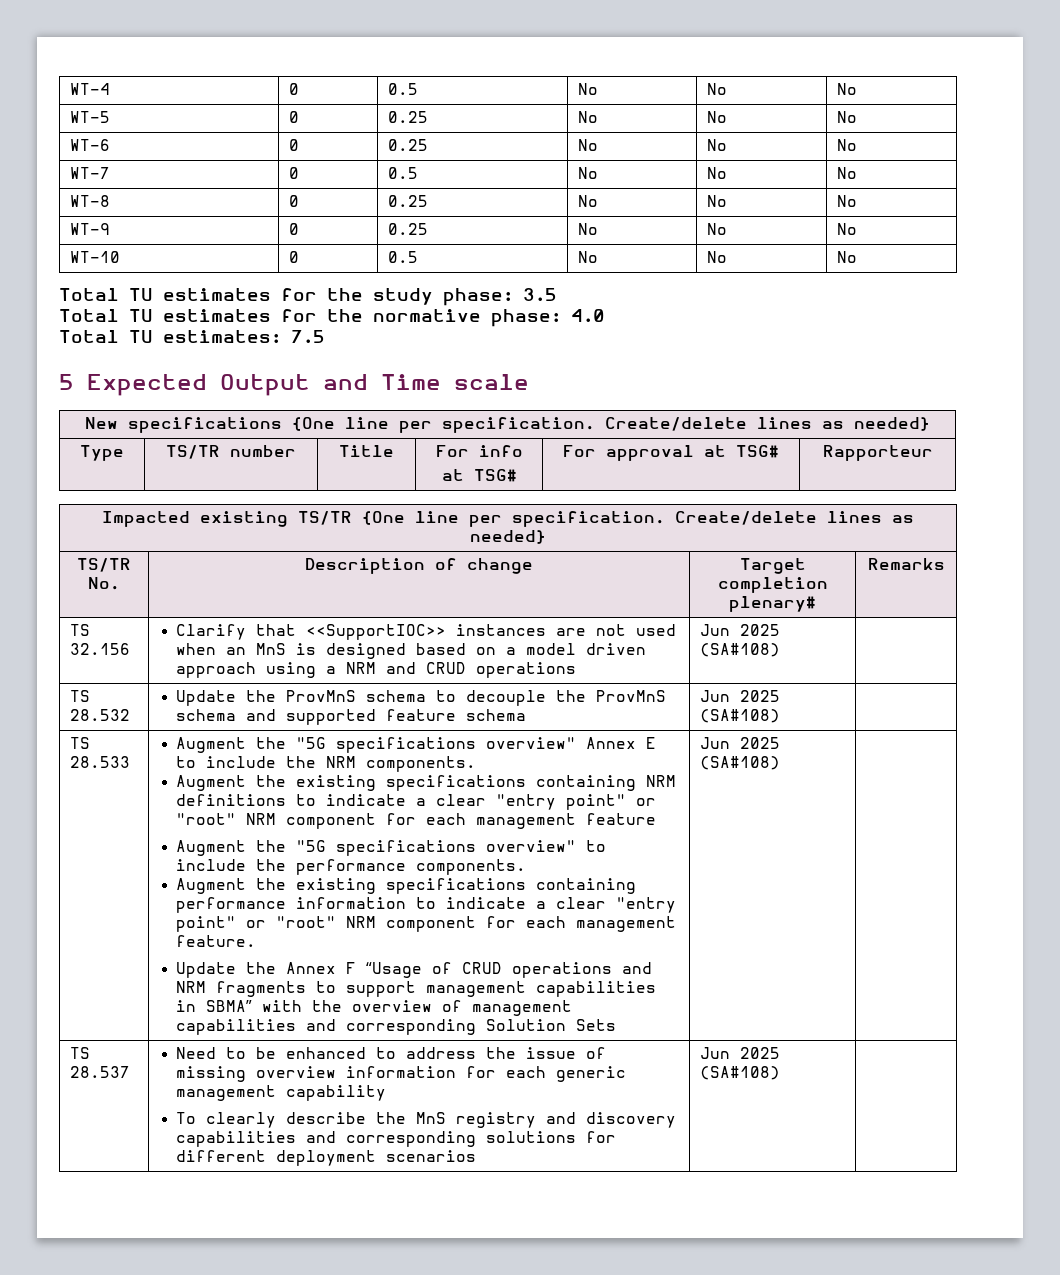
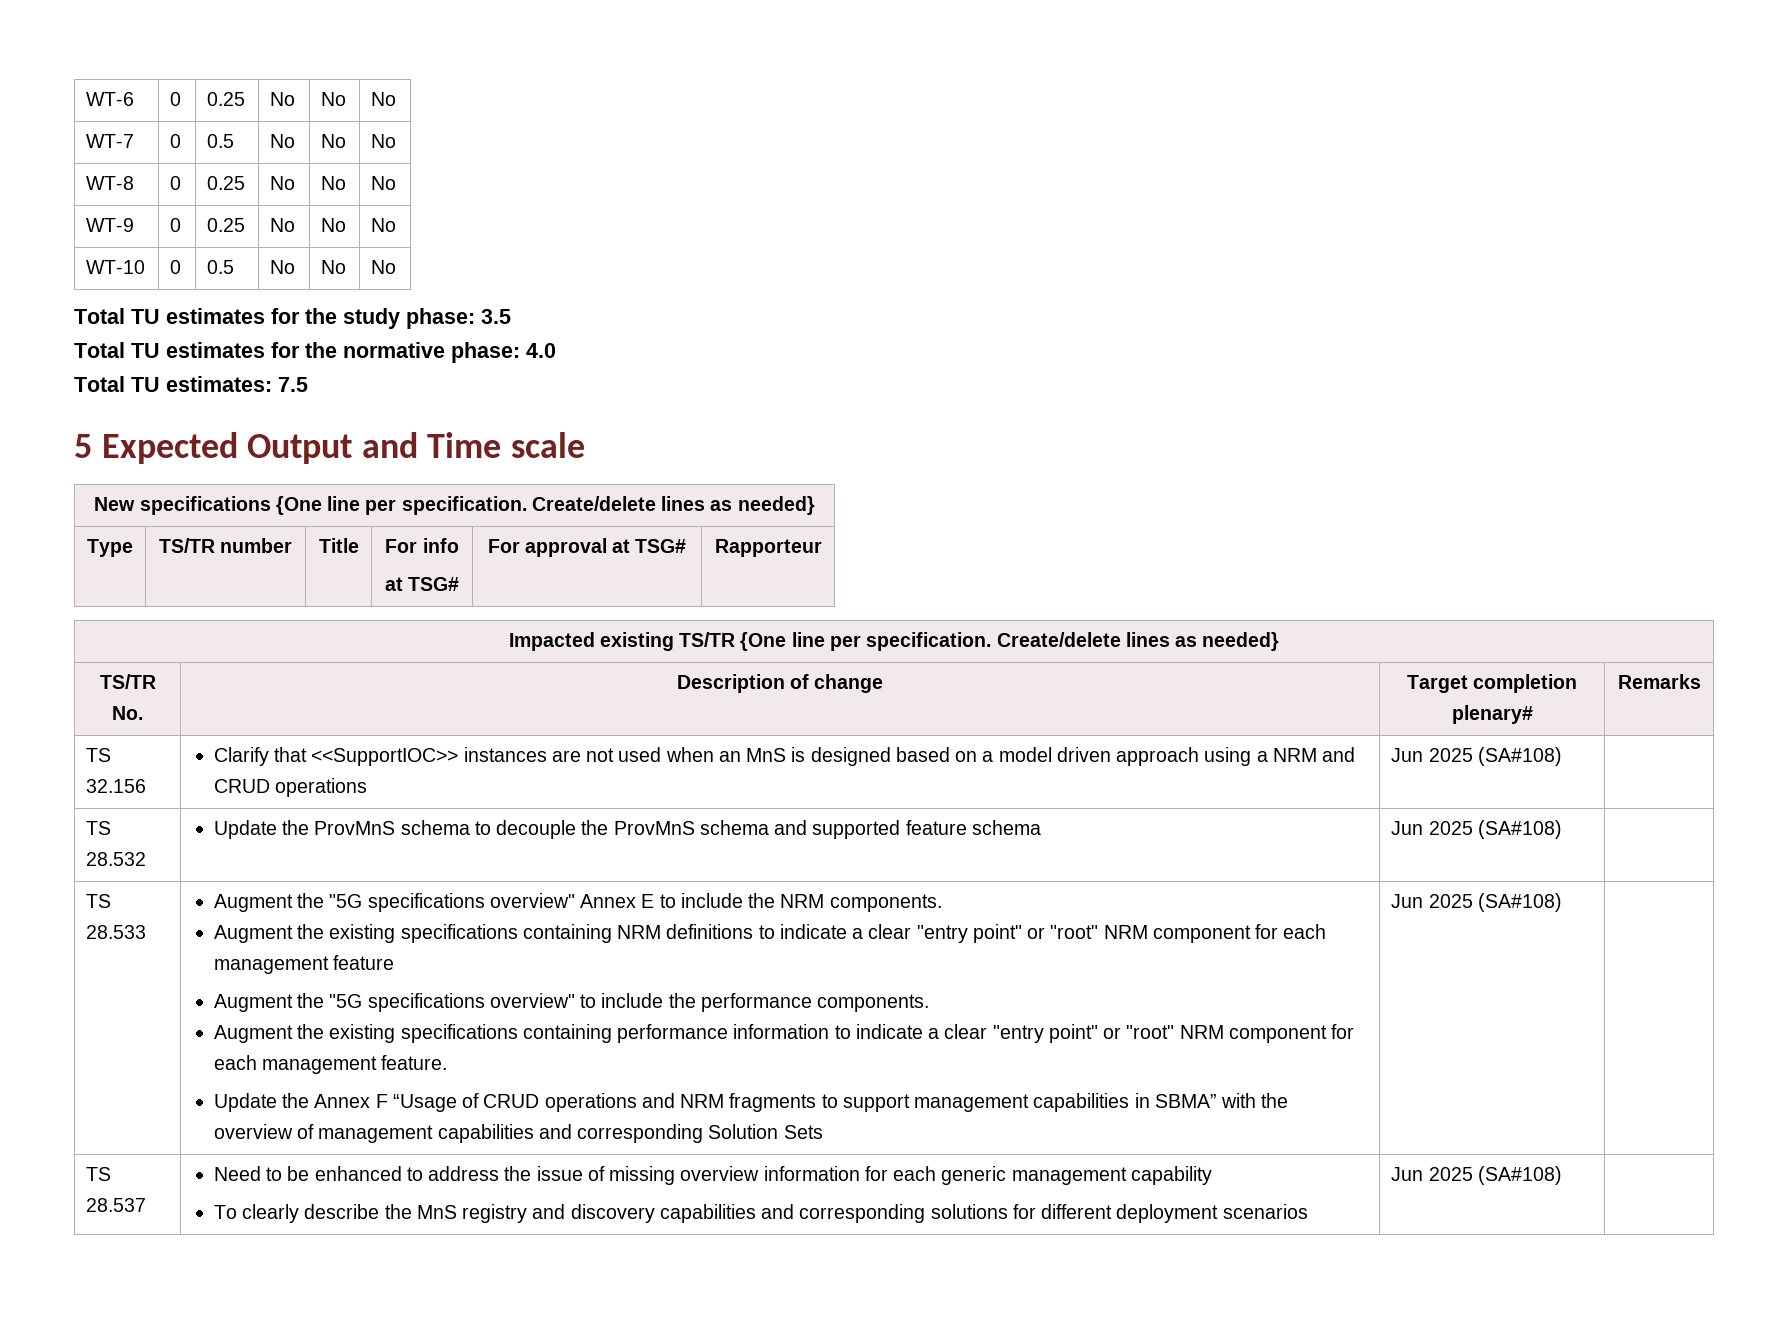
- WT-4 | 0 | 0.5 | No | No | No
- WT-5 | 0 | 0.25 | No | No | No

